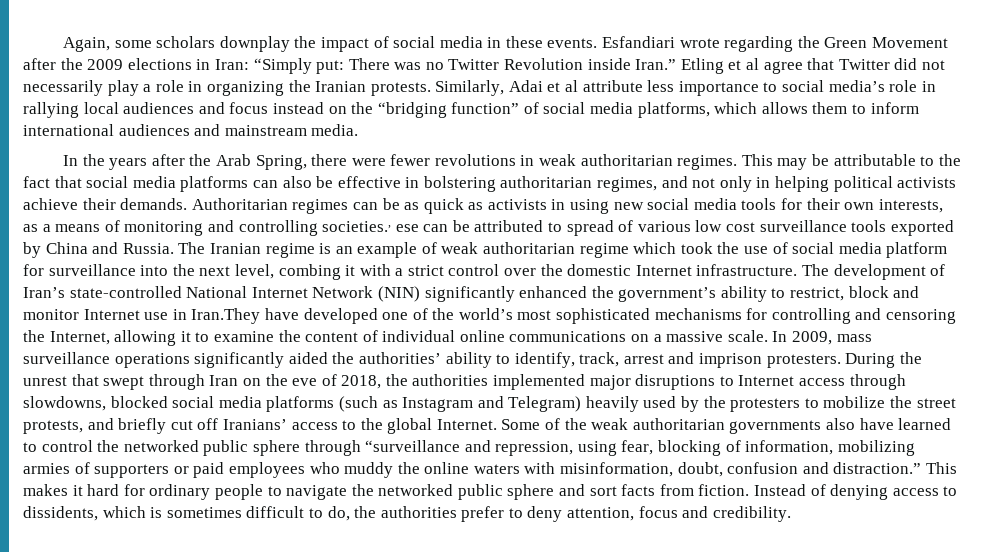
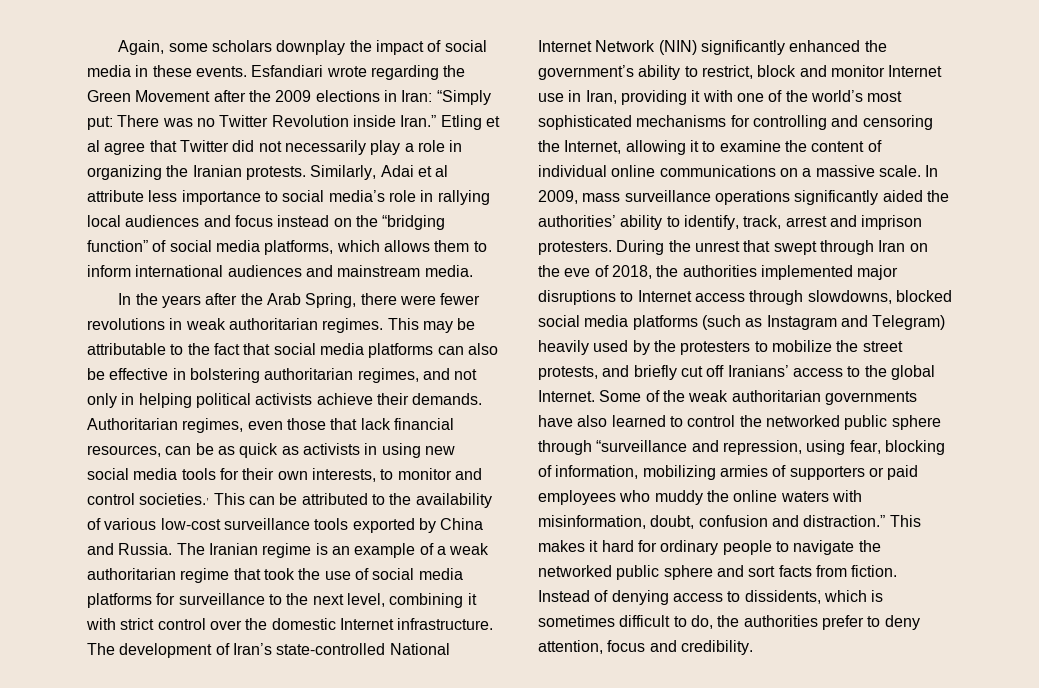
- Authoritarian regimes can be as quick as activists in using new social media tools for their own interests, as a means of monitoring and controlling societies., ese can be attributed to spread of various low cost surveillance tools exported by China and Russia.
+ Authoritarian regimes, even those that lack financial resources, can be as quick as activists in using new social media tools for their own interests, to monitor and control societies., This can be attributed to the availability of various low-cost surveillance tools exported by China and Russia.
- The Iranian regime is an example of weak authoritarian regime which took the use of social media platform for surveillance into the next level, combing it with a strict control over the domestic Internet infrastructure.
+ The Iranian regime is an example of a weak authoritarian regime that took the use of social media platforms for surveillance to the next level, combining it with strict control over the domestic Internet infrastructure.
- The development of Iran’s state-controlled National Internet Network (NIN) significantly enhanced the government’s ability to restrict, block and monitor Internet use in Iran.They have developed one of the world’s most sophisticated mechanisms for controlling and censoring the Internet, allowing it to examine the content of individual online communications on a massive scale.
+ The development of Iran’s state-controlled National Internet Network (NIN) significantly enhanced the government’s ability to restrict, block and monitor Internet use in Iran, providing it with one of the world’s most sophisticated mechanisms for controlling and censoring the Internet, allowing it to examine the content of individual online communications on a massive scale.
- Some of the weak authoritarian governments also have learned to control the networked public sphere through “surveillance and repression, using fear, blocking of information, mobilizing armies of supporters or paid employees who muddy the online waters with misinformation, doubt, confusion and distraction.”
+ Some of the weak authoritarian governments have also learned to control the networked public sphere through “surveillance and repression, using fear, blocking of information, mobilizing armies of supporters or paid employees who muddy the online waters with misinformation, doubt, confusion and distraction.”

